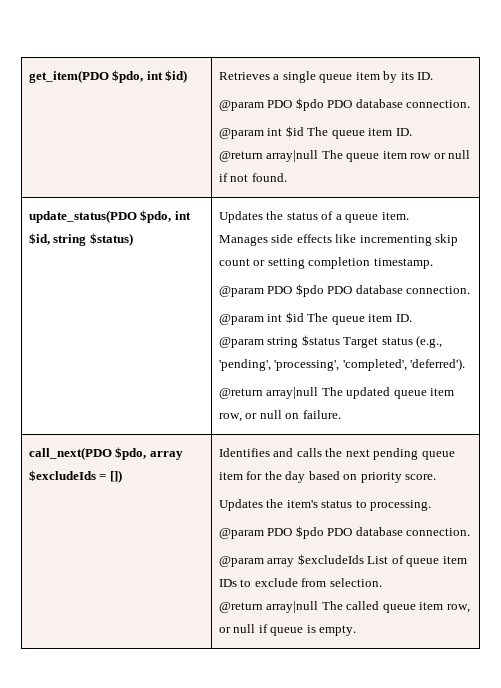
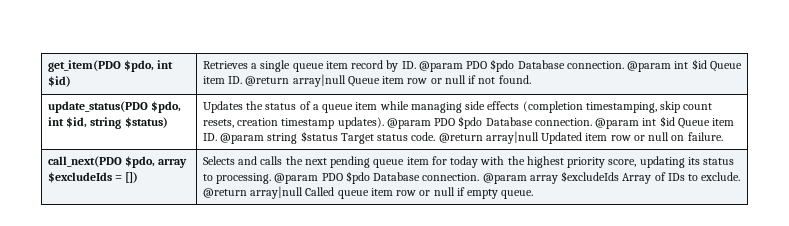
- get_item(PDO $pdo, int $id) | Retrieves a single queue item by its ID.
- @param PDO $pdo PDO database connection.
- @param int $id The queue item ID.
- @return array|null The queue item row or null if not found.
+ get_item(PDO $pdo, int $id) | Retrieves a single queue item record by ID. @param PDO $pdo Database connection. @param int $id Queue item ID. @return array|null Queue item row or null if not found.
- Updates the status of a queue item.
- Manages side effects like incrementing skip count or setting completion timestamp.
- @param PDO $pdo PDO database connection.
- @param int $id The queue item ID.
- @param string $status Target status (e.g., 'pending', 'processing', 'completed', 'deferred').
- @return array|null The updated queue item row, or null on failure.
+ Updates the status of a queue item while managing side effects (completion timestamping, skip count resets, creation timestamp updates). @param PDO $pdo Database connection. @param int $id Queue item ID. @param string $status Target status code. @return array|null Updated item row or null on failure.
- Identifies and calls the next pending queue item for the day based on priority score.
- Updates the item's status to processing.
- @param PDO $pdo PDO database connection.
- @param array $excludeIds List of queue item IDs to exclude from selection.
- @return array|null The called queue item row, or null if queue is empty.
+ Selects and calls the next pending queue item for today with the highest priority score, updating its status to processing. @param PDO $pdo Database connection. @param array $excludeIds Array of IDs to exclude. @return array|null Called queue item row or null if empty queue.

